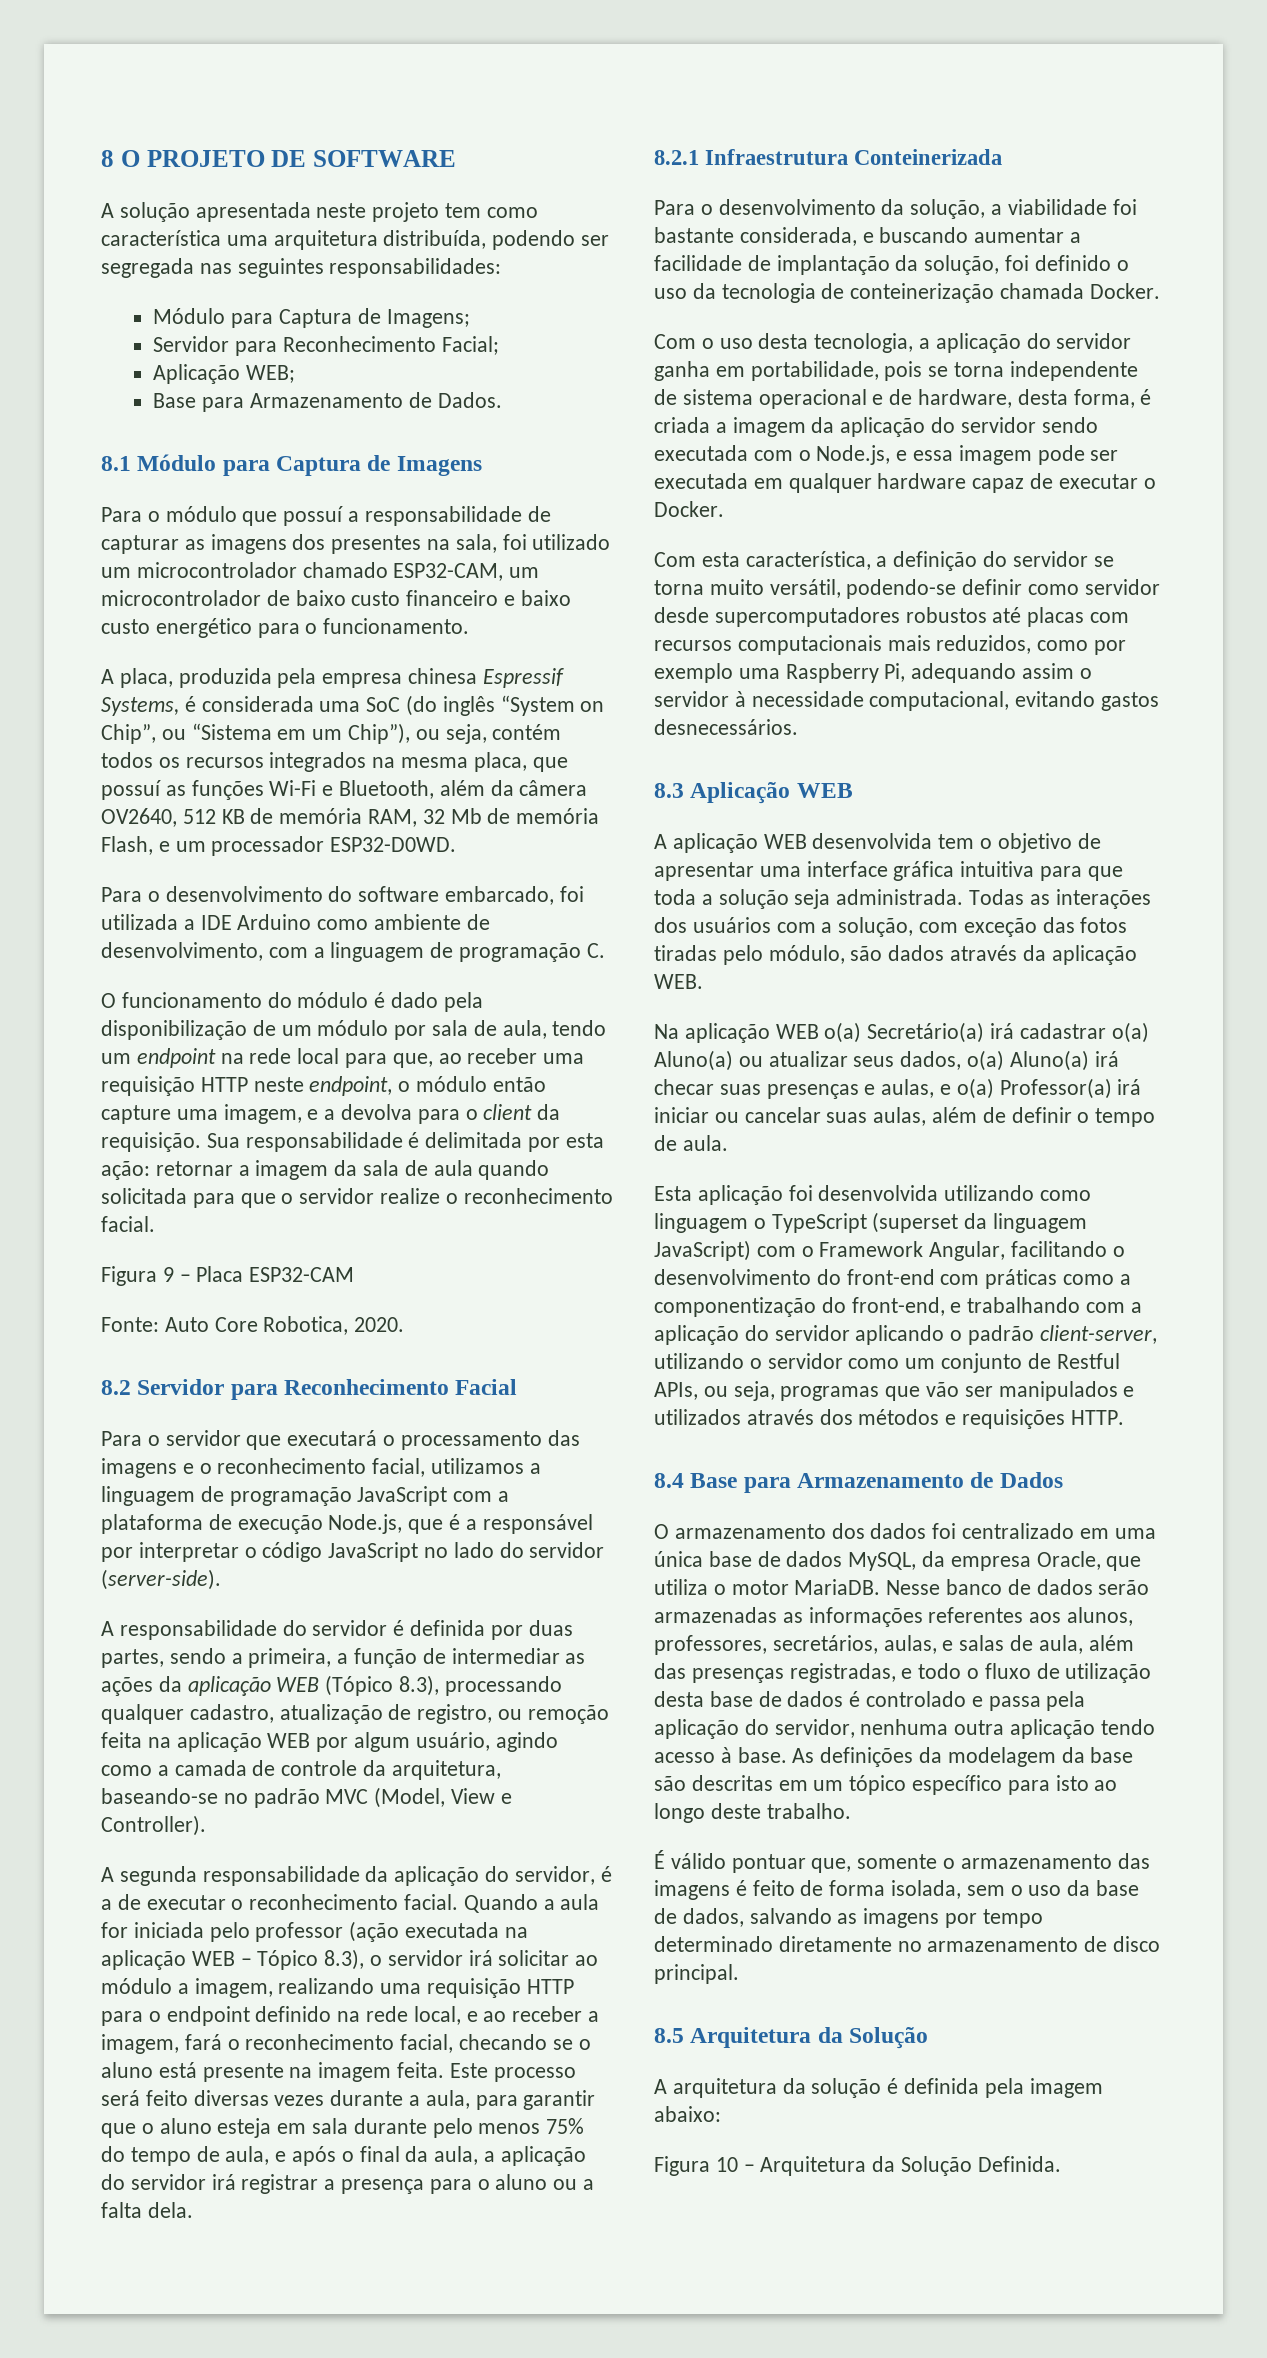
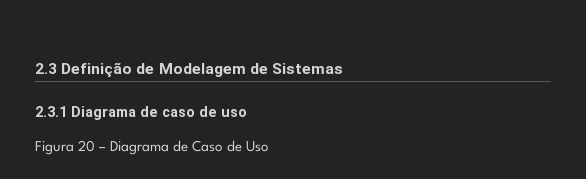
- 8 O PROJETO DE SOFTWARE
- A solução apresentada neste projeto tem como característica uma arquitetura distribuída, podendo ser segregada nas seguintes responsabilidades:
- Módulo para Captura de Imagens;
- Servidor para Reconhecimento Facial;
- Aplicação WEB;
- Base para Armazenamento de Dados.
- 8.1 Módulo para Captura de Imagens
- Para o módulo que possuí a responsabilidade de capturar as imagens dos presentes na sala, foi utilizado um microcontrolador chamado ESP32-CAM, um microcontrolador de baixo custo financeiro e baixo custo energético para o funcionamento.
- A placa, produzida pela empresa chinesa Espressif Systems, é considerada uma SoC (do inglês “System on Chip”, ou “Sistema em um Chip”), ou seja, contém todos os recursos integrados na mesma placa, que possuí as funções Wi-Fi e Bluetooth, além da câmera OV2640, 512 KB de memória RAM, 32 Mb de memória Flash, e um processador ESP32-D0WD.
- Para o desenvolvimento do software embarcado, foi utilizada a IDE Arduino como ambiente de desenvolvimento, com a linguagem de programação C.
- O funcionamento do módulo é dado pela disponibilização de um módulo por sala de aula, tendo um endpoint na rede local para que, ao receber uma requisição HTTP neste endpoint, o módulo então capture uma imagem, e a devolva para o client da requisição. Sua responsabilidade é delimitada por esta ação: retornar a imagem da sala de aula quando solicitada para que o servidor realize o reconhecimento facial.
- Figura 9 – Placa ESP32-CAM
- Fonte: Auto Core Robotica, 2020.
- 8.2 Servidor para Reconhecimento Facial
- Para o servidor que executará o processamento das imagens e o reconhecimento facial, utilizamos a linguagem de programação JavaScript com a plataforma de execução Node.js, que é a responsável por interpretar o código JavaScript no lado do servidor (server-side).
- A responsabilidade do servidor é definida por duas partes, sendo a primeira, a função de intermediar as ações da aplicação WEB (Tópico 8.3), processando qualquer cadastro, atualização de registro, ou remoção feita na aplicação WEB por algum usuário, agindo como a camada de controle da arquitetura, baseando-se no padrão MVC (Model, View e Controller).
- A segunda responsabilidade da aplicação do servidor, é a de executar o reconhecimento facial. Quando a aula for iniciada pelo professor (ação executada na aplicação WEB – Tópico 8.3), o servidor irá solicitar ao módulo a imagem, realizando uma requisição HTTP para o endpoint definido na rede local, e ao receber a imagem, fará o reconhecimento facial, checando se o aluno está presente na imagem feita. Este processo será feito diversas vezes durante a aula, para garantir que o aluno esteja em sala durante pelo menos 75% do tempo de aula, e após o final da aula, a aplicação do servidor irá registrar a presença para o aluno ou a falta dela.
- 8.2.1 Infraestrutura Conteinerizada
- Para o desenvolvimento da solução, a viabilidade foi bastante considerada, e buscando aumentar a facilidade de implantação da solução, foi definido o uso da tecnologia de conteinerização chamada Docker.
- Com o uso desta tecnologia, a aplicação do servidor ganha em portabilidade, pois se torna independente de sistema operacional e de hardware, desta forma, é criada a imagem da aplicação do servidor sendo executada com o Node.js, e essa imagem pode ser executada em qualquer hardware capaz de executar o Docker.
- Com esta característica, a definição do servidor se torna muito versátil, podendo-se definir como servidor desde supercomputadores robustos até placas com recursos computacionais mais reduzidos, como por exemplo uma Raspberry Pi, adequando assim o servidor à necessidade computacional, evitando gastos desnecessários.
- 8.3 Aplicação WEB
- A aplicação WEB desenvolvida tem o objetivo de apresentar uma interface gráfica intuitiva para que toda a solução seja administrada. Todas as interações dos usuários com a solução, com exceção das fotos tiradas pelo módulo, são dados através da aplicação WEB.
- Na aplicação WEB o(a) Secretário(a) irá cadastrar o(a) Aluno(a) ou atualizar seus dados, o(a) Aluno(a) irá checar suas presenças e aulas, e o(a) Professor(a) irá iniciar ou cancelar suas aulas, além de definir o tempo de aula.
- Esta aplicação foi desenvolvida utilizando como linguagem o TypeScript (superset da linguagem JavaScript) com o Framework Angular, facilitando o desenvolvimento do front-end com práticas como a componentização do front-end, e trabalhando com a aplicação do servidor aplicando o padrão client-server, utilizando o servidor como um conjunto de Restful APIs, ou seja, programas que vão ser manipulados e utilizados através dos métodos e requisições HTTP.
- 8.4 Base para Armazenamento de Dados
- O armazenamento dos dados foi centralizado em uma única base de dados MySQL, da empresa Oracle, que utiliza o motor MariaDB. Nesse banco de dados serão armazenadas as informações referentes aos alunos, professores, secretários, aulas, e salas de aula, além das presenças registradas, e todo o fluxo de utilização desta base de dados é controlado e passa pela aplicação do servidor, nenhuma outra aplicação tendo acesso à base. As definições da modelagem da base são descritas em um tópico específico para isto ao longo deste trabalho.
- É válido pontuar que, somente o armazenamento das imagens é feito de forma isolada, sem o uso da base de dados, salvando as imagens por tempo determinado diretamente no armazenamento de disco principal.
- 8.5 Arquitetura da Solução
- A arquitetura da solução é definida pela imagem abaixo:
- Figura 10 – Arquitetura da Solução Definida.
+ 2.3 Definição de Modelagem de Sistemas
+ 2.3.1 Diagrama de caso de uso
+ Figura 20 – Diagrama de Caso de Uso

